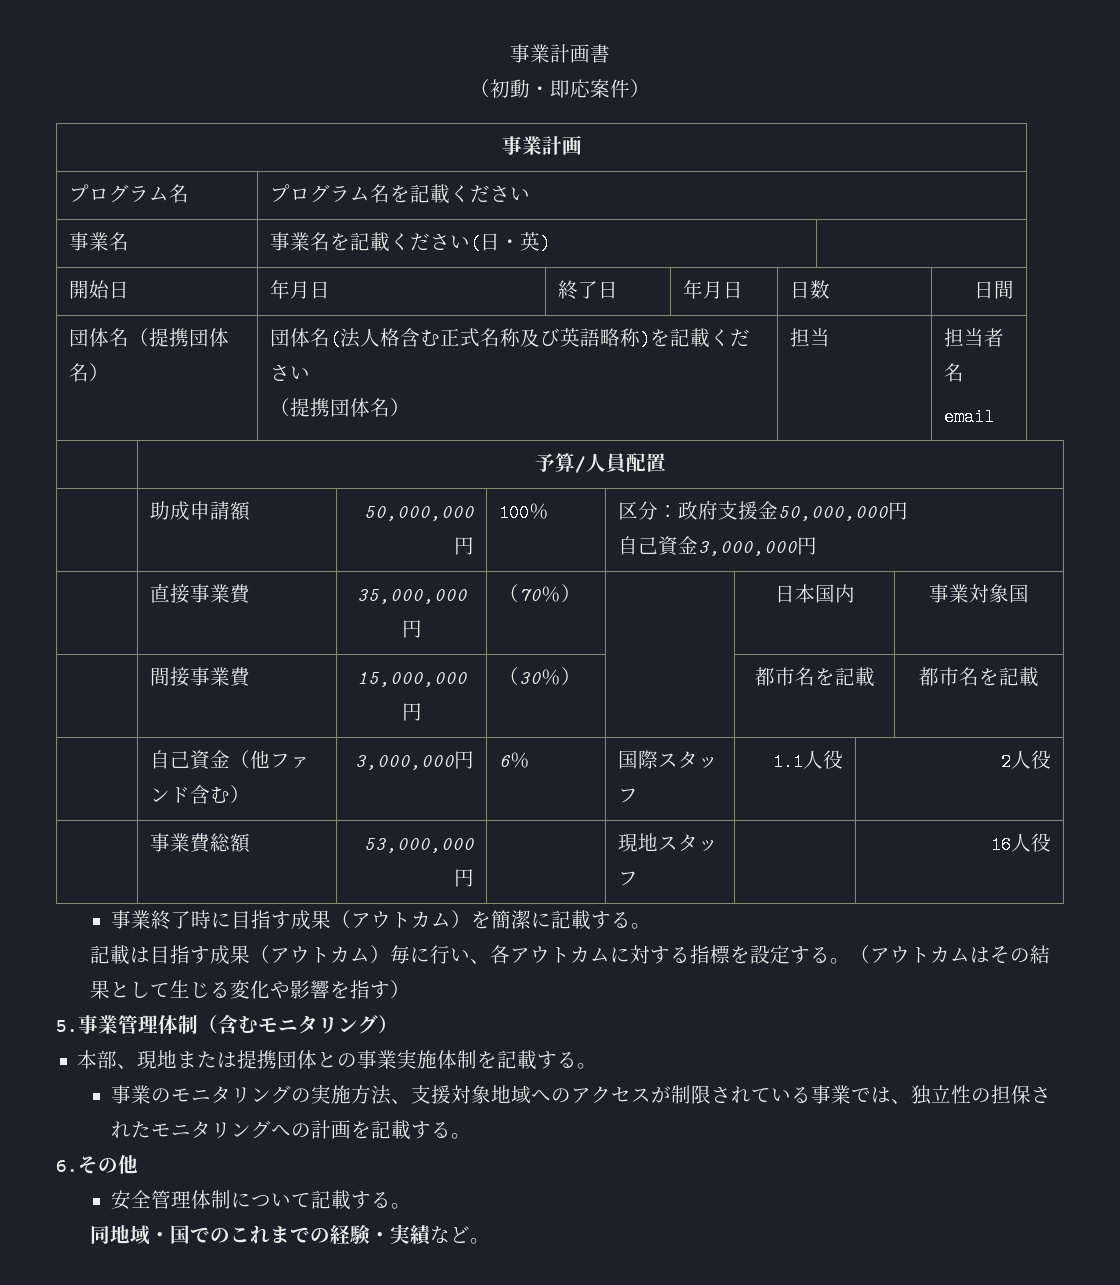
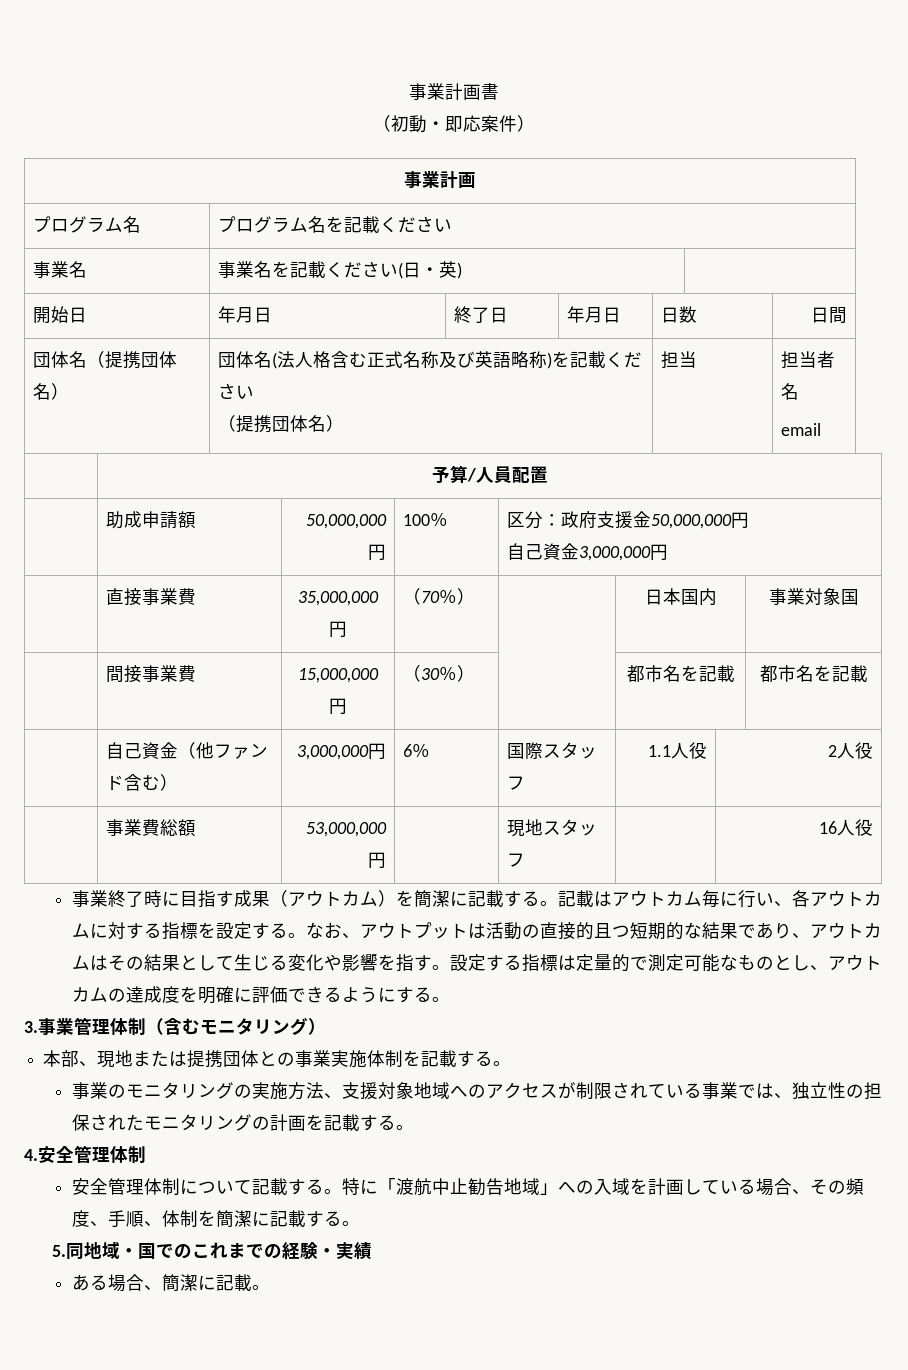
- 事業終了時に目指す成果（アウトカム）を簡潔に記載する。
- 記載は目指す成果（アウトカム）毎に行い、各アウトカムに対する指標を設定する。
+ 事業終了時に目指す成果（アウトカム）を簡潔に記載する。記載はアウトカム毎に行い、各アウトカムに対する指標を設定する。
- （アウトカムはその結果として生じる変化や影響を指す）
- 5.事業管理体制（含むモニタリング）
+ なお、アウトプットは活動の直接的且つ短期的な結果であり、アウトカムはその結果として生じる変化や影響を指す。設定する指標は定量的で測定可能なものとし、アウトカムの達成度を明確に評価できるようにする。
+ 3.事業管理体制（含むモニタリング）
- 事業のモニタリングの実施方法、支援対象地域へのアクセスが制限されている事業では、独立性の担保されたモニタリングへの計画を記載する。
+ 事業のモニタリングの実施方法、支援対象地域へのアクセスが制限されている事業では、独立性の担保されたモニタリングの計画を記載する。
- 6.その他
+ 4.安全管理体制
- 安全管理体制について記載する。
- 同地域・国でのこれまでの経験・実績など。
+ 安全管理体制について記載する。特に「渡航中止勧告地域」への入域を計画している場合、その頻度、手順、体制を簡潔に記載する。
+ 5.同地域・国でのこれまでの経験・実績
+ ある場合、簡潔に記載。

